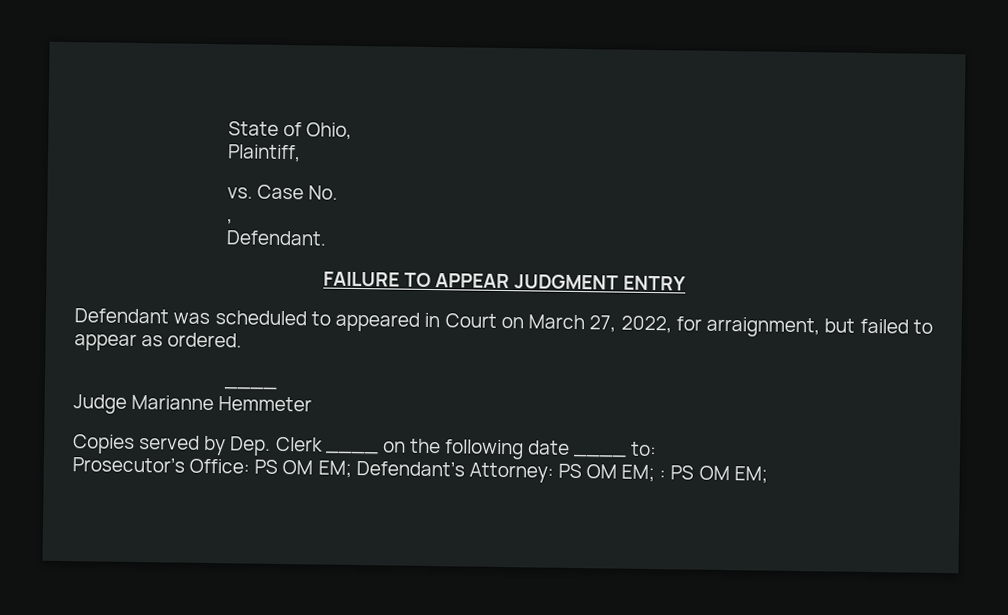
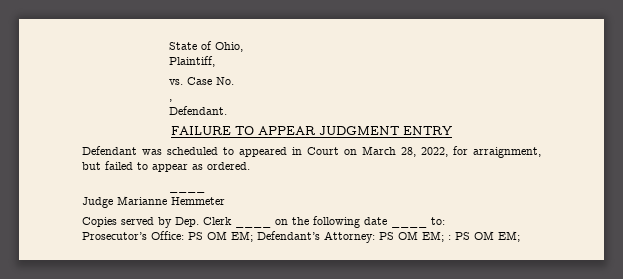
- Defendant was scheduled to appeared in Court on March 27, 2022, for arraignment, but failed to appear as ordered.
+ Defendant was scheduled to appeared in Court on March 28, 2022, for arraignment, but failed to appear as ordered.

